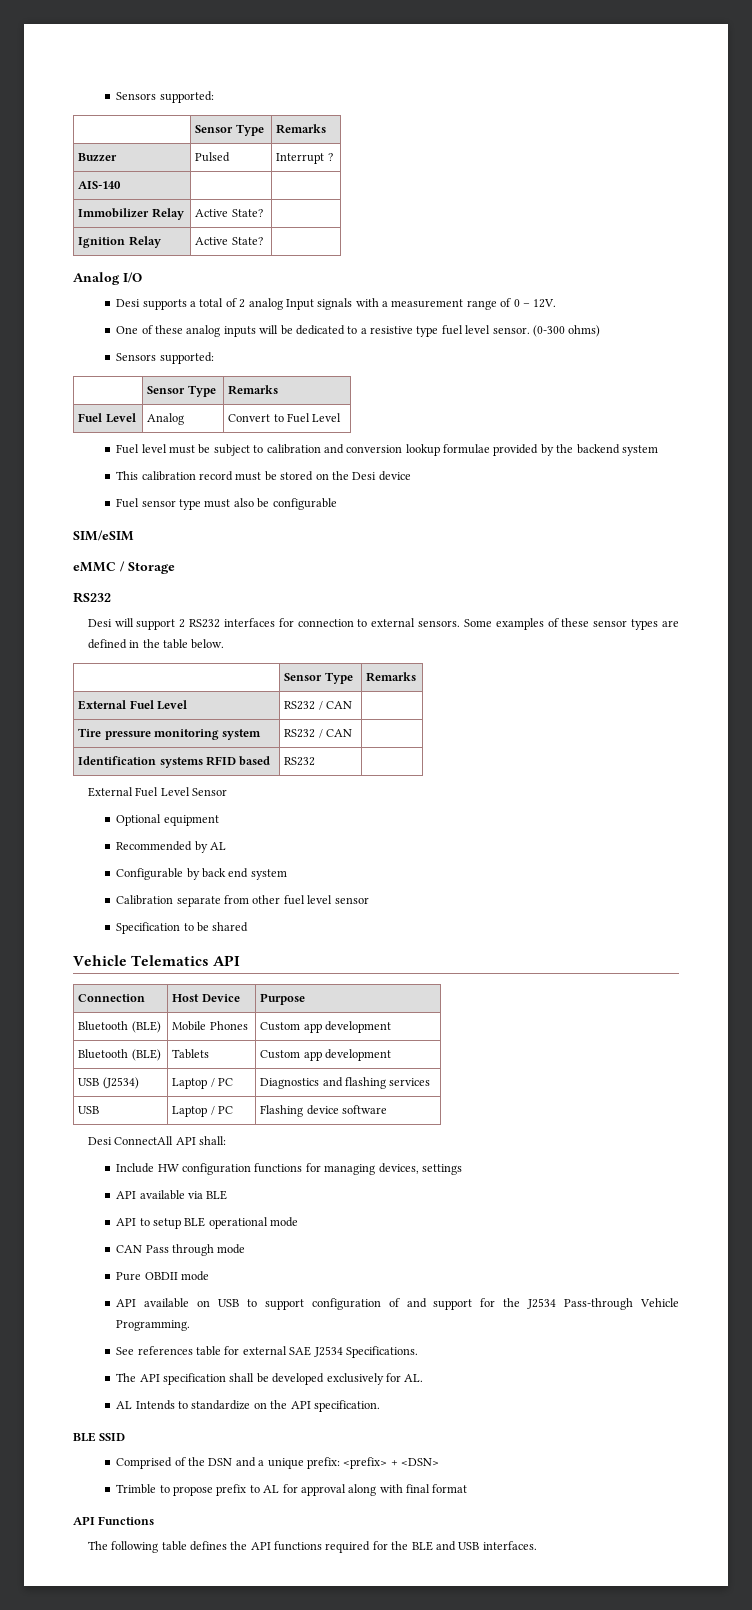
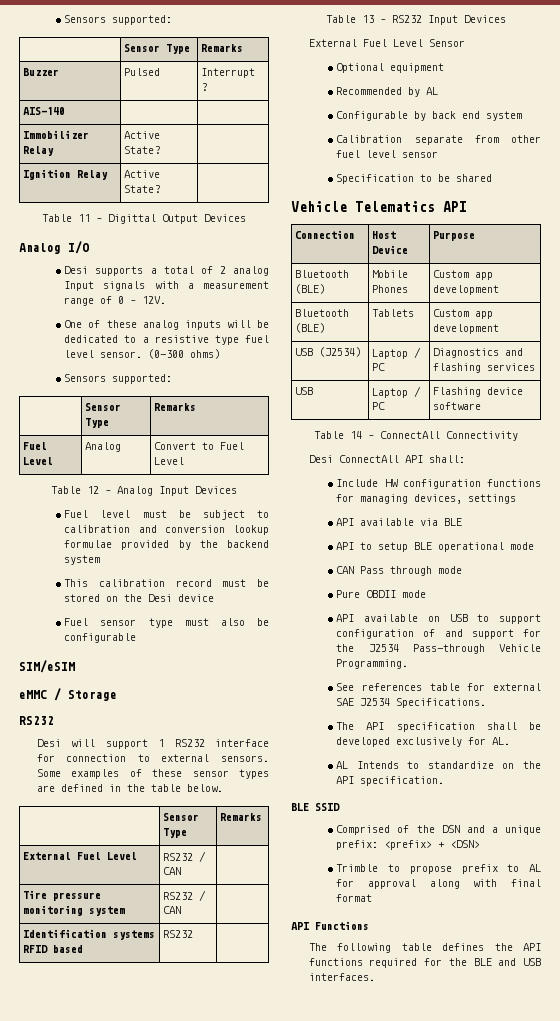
+ Table 11 – Digittal Output Devices
+ Table 12 – Analog Input Devices
- Desi will support 2 RS232 interfaces for connection to external sensors.
+ Desi will support 1 RS232 interface for connection to external sensors.
+ Table 13 – RS232 Input Devices
+ Table 14 – ConnectAll Connectivity

